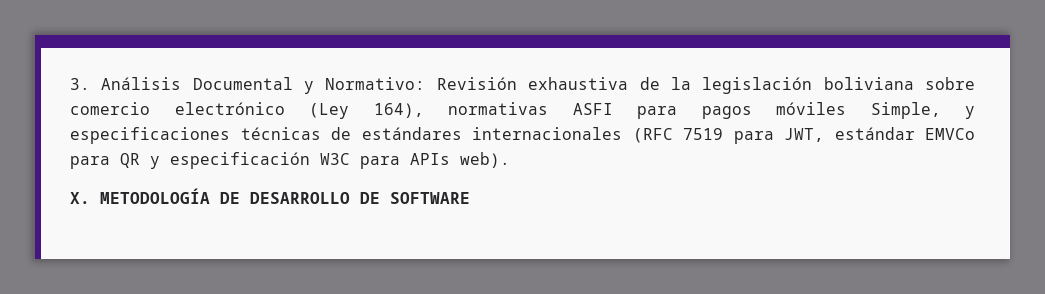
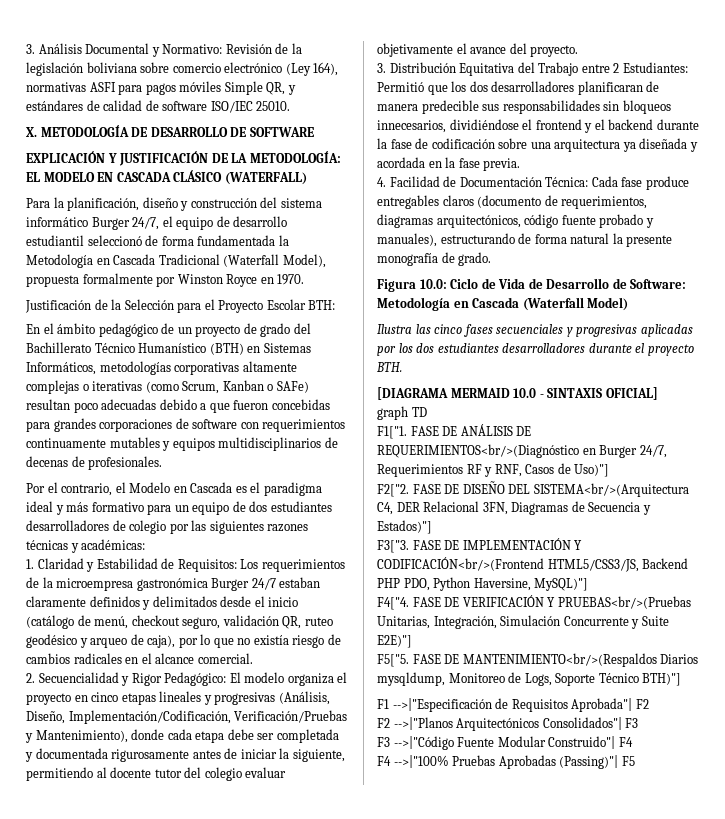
- 3. Análisis Documental y Normativo: Revisión exhaustiva de la legislación boliviana sobre comercio electrónico (Ley 164), normativas ASFI para pagos móviles Simple, y especificaciones técnicas de estándares internacionales (RFC 7519 para JWT, estándar EMVCo para QR y especificación W3C para APIs web).
+ 3. Análisis Documental y Normativo: Revisión de la legislación boliviana sobre comercio electrónico (Ley 164), normativas ASFI para pagos móviles Simple QR, y estándares de calidad de software ISO/IEC 25010.
+ EXPLICACIÓN Y JUSTIFICACIÓN DE LA METODOLOGÍA: EL MODELO EN CASCADA CLÁSICO (WATERFALL)
+ Para la planificación, diseño y construcción del sistema informático Burger 24/7, el equipo de desarrollo estudiantil seleccionó de forma fundamentada la Metodología en Cascada Tradicional (Waterfall Model), propuesta formalmente por Winston Royce en 1970.
+ Justificación de la Selección para el Proyecto Escolar BTH:
+ En el ámbito pedagógico de un proyecto de grado del Bachillerato Técnico Humanístico (BTH) en Sistemas Informáticos, metodologías corporativas altamente complejas o iterativas (como Scrum, Kanban o SAFe) resultan poco adecuadas debido a que fueron concebidas para grandes corporaciones de software con requerimientos continuamente mutables y equipos multidisciplinarios de decenas de profesionales.
+ Por el contrario, el Modelo en Cascada es el paradigma ideal y más formativo para un equipo de dos estudiantes desarrolladores de colegio por las siguientes razones técnicas y académicas:
+ 1. Claridad y Estabilidad de Requisitos: Los requerimientos de la microempresa gastronómica Burger 24/7 estaban claramente definidos y delimitados desde el inicio (catálogo de menú, checkout seguro, validación QR, ruteo geodésico y arqueo de caja), por lo que no existía riesgo de cambios radicales en el alcance comercial.
+ 2. Secuencialidad y Rigor Pedagógico: El modelo organiza el proyecto en cinco etapas lineales y progresivas (Análisis, Diseño, Implementación/Codificación, Verificación/Pruebas y Mantenimiento), donde cada etapa debe ser completada y documentada rigurosamente antes de iniciar la siguiente, permitiendo al docente tutor del colegio evaluar objetivamente el avance del proyecto.
+ 3. Distribución Equitativa del Trabajo entre 2 Estudiantes: Permitió que los dos desarrolladores planificaran de manera predecible sus responsabilidades sin bloqueos innecesarios, dividiéndose el frontend y el backend durante la fase de codificación sobre una arquitectura ya diseñada y acordada en la fase previa.
+ 4. Facilidad de Documentación Técnica: Cada fase produce entregables claros (documento de requerimientos, diagramas arquitectónicos, código fuente probado y manuales), estructurando de forma natural la presente monografía de grado.
+ Figura 10.0: Ciclo de Vida de Desarrollo de Software: Metodología en Cascada (Waterfall Model)
+ Ilustra las cinco fases secuenciales y progresivas aplicadas por los dos estudiantes desarrolladores durante el proyecto BTH.
+ [DIAGRAMA MERMAID 10.0 - SINTAXIS OFICIAL]
+ graph TD
+ F1["1. FASE DE ANÁLISIS DE REQUERIMIENTOS<br/>(Diagnóstico en Burger 24/7, Requerimientos RF y RNF, Casos de Uso)"]
+ F2["2. FASE DE DISEÑO DEL SISTEMA<br/>(Arquitectura C4, DER Relacional 3FN, Diagramas de Secuencia y Estados)"]
+ F3["3. FASE DE IMPLEMENTACIÓN Y CODIFICACIÓN<br/>(Frontend HTML5/CSS3/JS, Backend PHP PDO, Python Haversine, MySQL)"]
+ F4["4. FASE DE VERIFICACIÓN Y PRUEBAS<br/>(Pruebas Unitarias, Integración, Simulación Concurrente y Suite E2E)"]
+ F5["5. FASE DE MANTENIMIENTO<br/>(Respaldos Diarios mysqldump, Monitoreo de Logs, Soporte Técnico BTH)"]
+ F1 -->|"Especificación de Requisitos Aprobada"| F2
+ F2 -->|"Planos Arquitectónicos Consolidados"| F3
+ F3 -->|"Código Fuente Modular Construido"| F4
+ F4 -->|"100% Pruebas Aprobadas (Passing)"| F5

